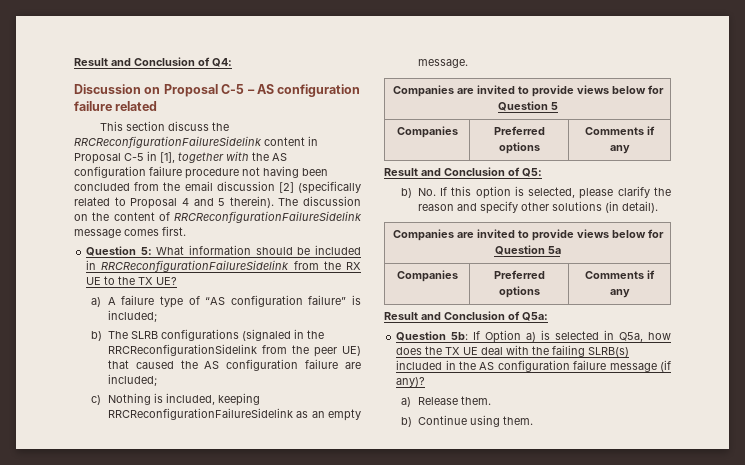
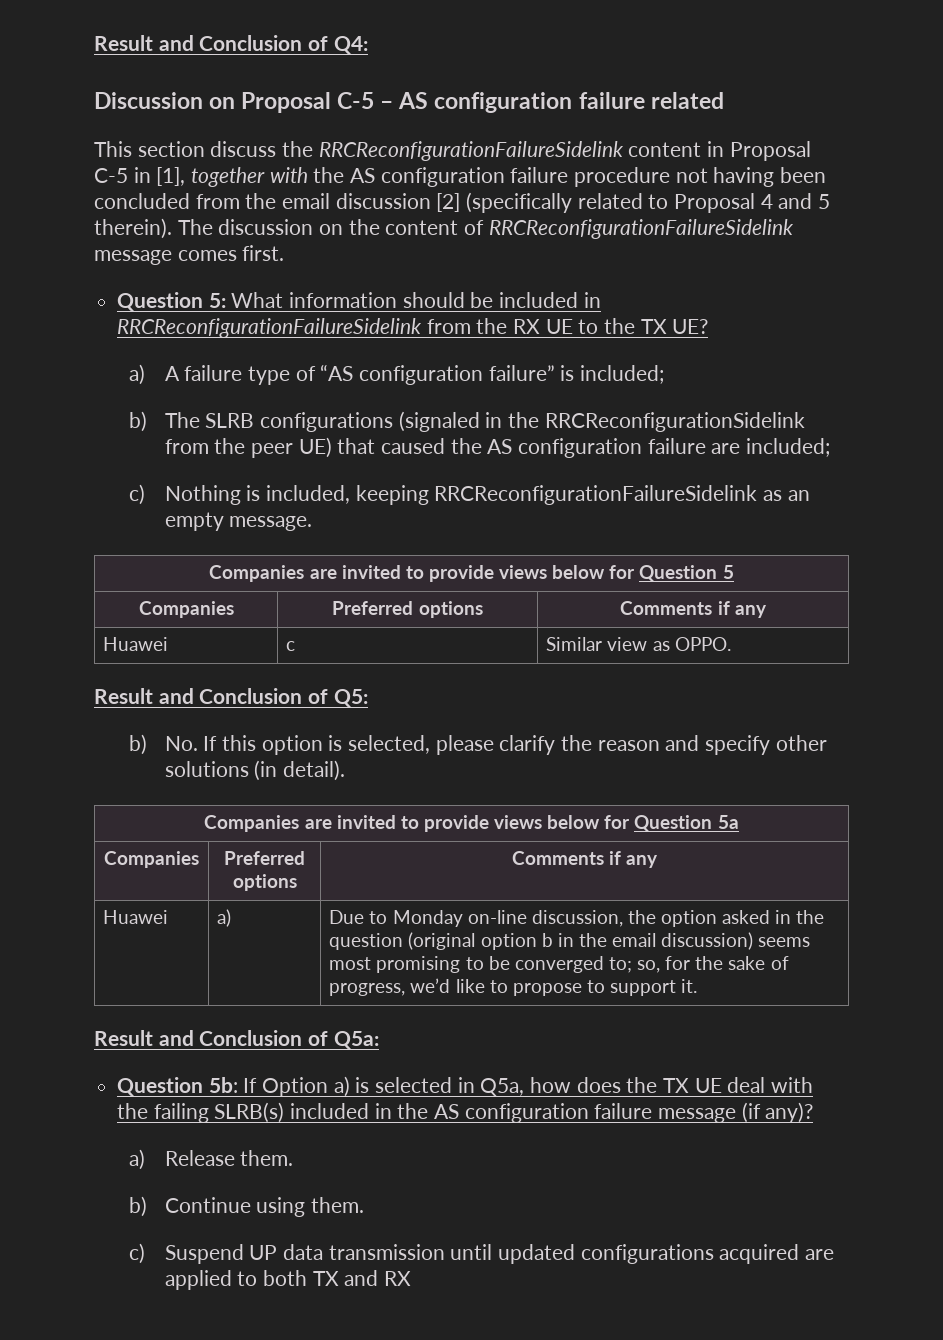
+ Huawei | c | Similar view as OPPO.
+ Huawei | a) | Due to Monday on-line discussion, the option asked in the question (original option b in the email discussion) seems most promising to be converged to; so, for the sake of progress, we’d like to propose to support it.
+ c) Suspend UP data transmission until updated configurations acquired are applied to both TX and RX

